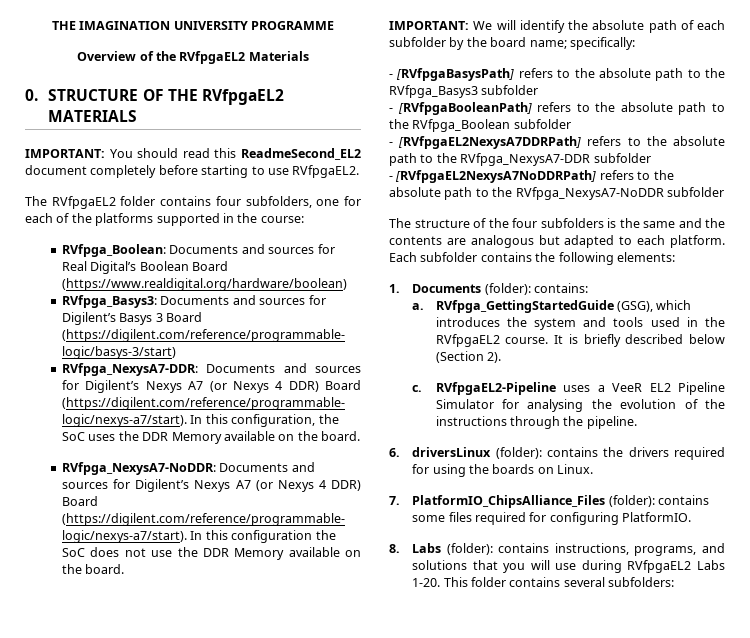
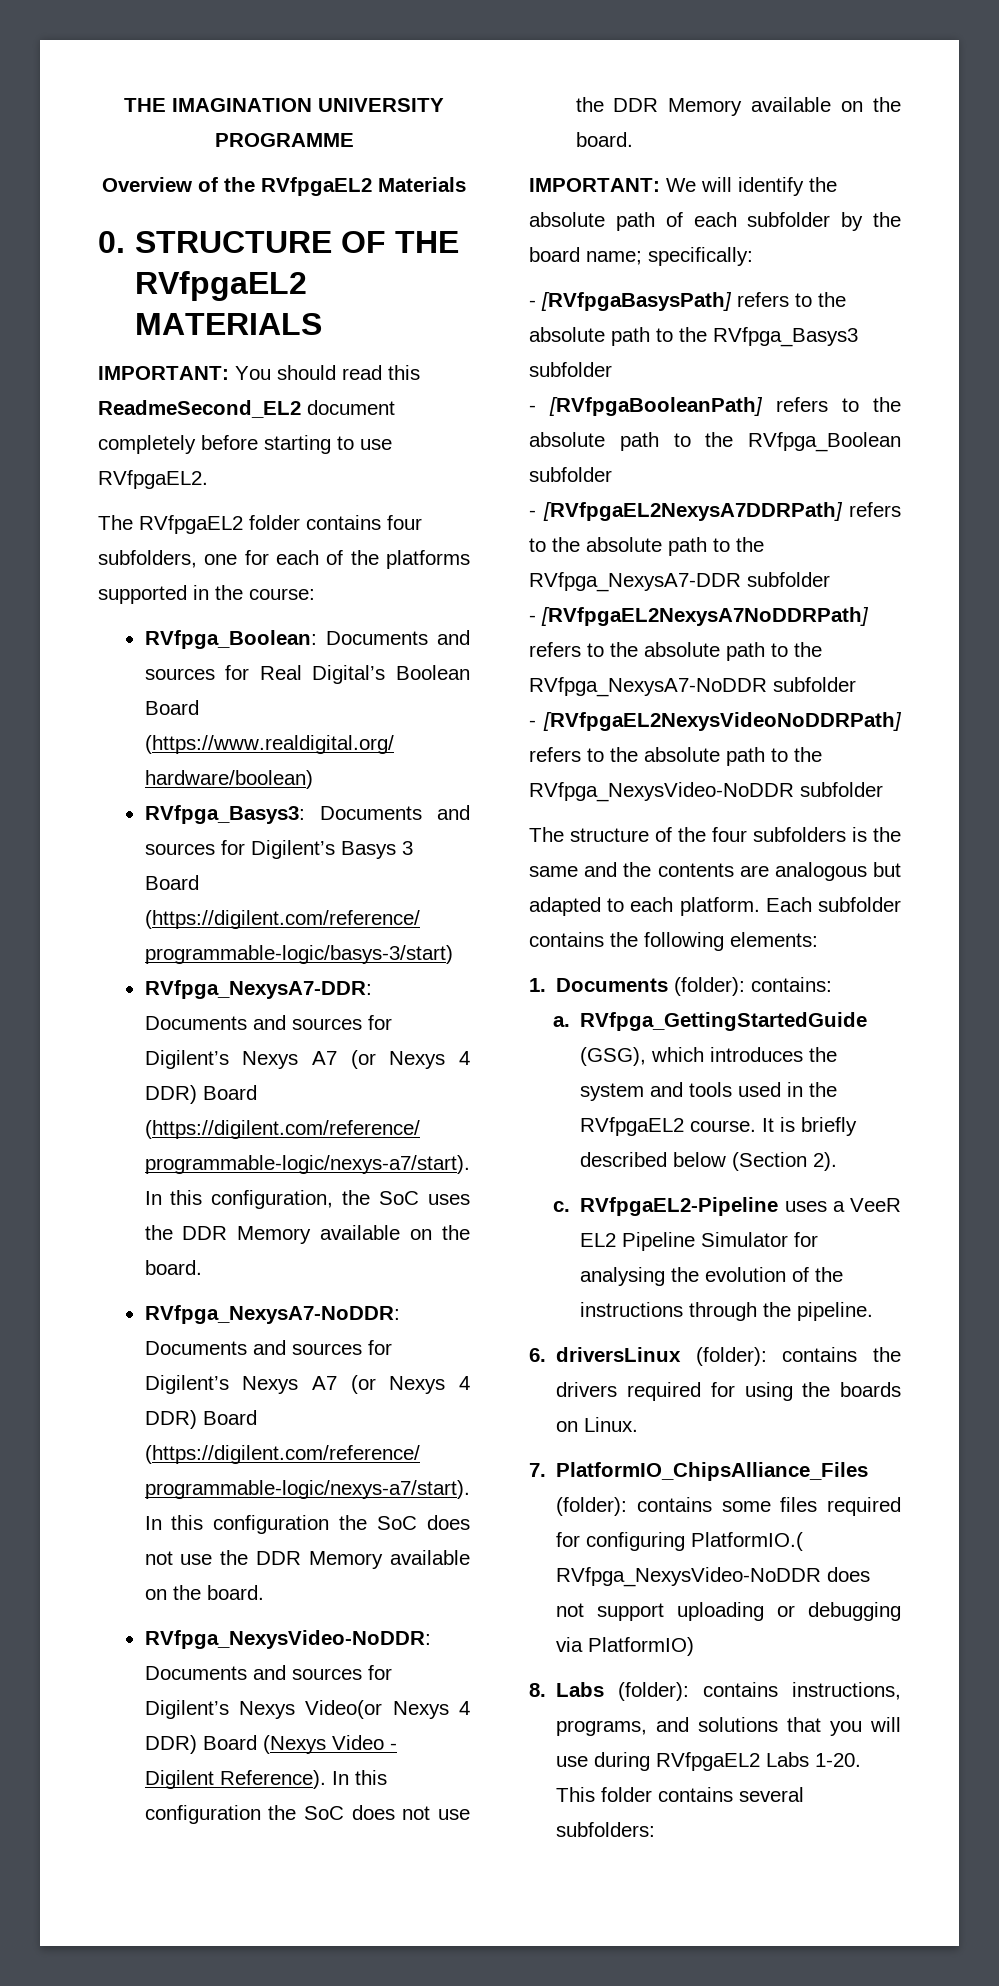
+ RVfpga_NexysVideo-NoDDR: Documents and sources for Digilent’s Nexys Video(or Nexys 4 DDR) Board (Nexys Video - Digilent Reference). In this configuration the SoC does not use the DDR Memory available on the board.
+ - [RVfpgaEL2NexysVideoNoDDRPath] refers to the absolute path to the RVfpga_NexysVideo-NoDDR subfolder
- 7. PlatformIO_ChipsAlliance_Files (folder): contains some files required for configuring PlatformIO.
+ 7. PlatformIO_ChipsAlliance_Files (folder): contains some files required for configuring PlatformIO.( RVfpga_NexysVideo-NoDDR does not support uploading or debugging via PlatformIO)

